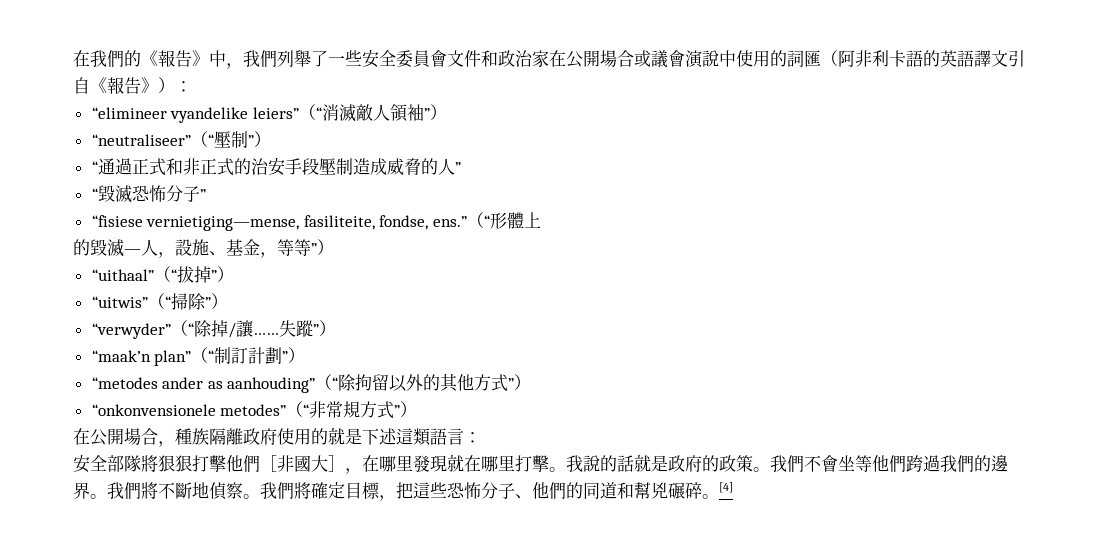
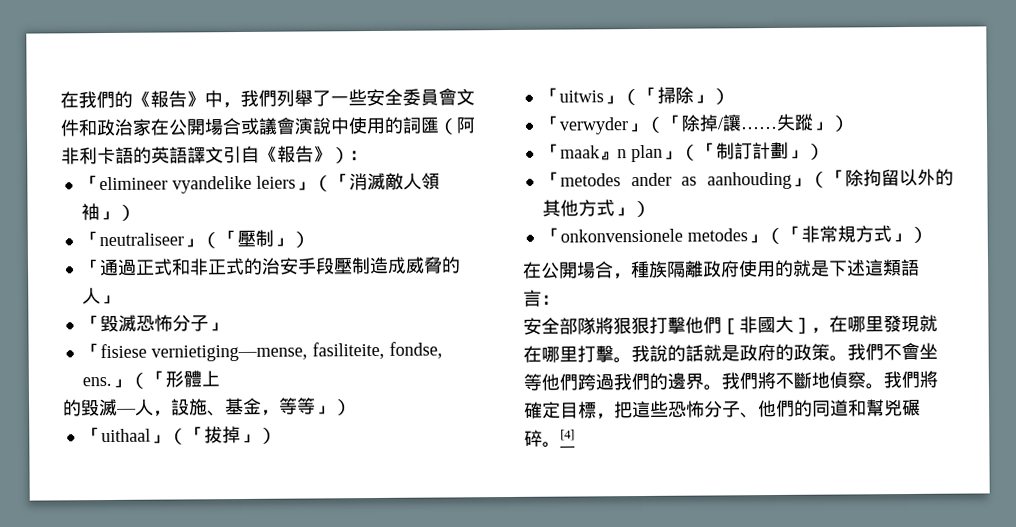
- “elimineer vyandelike leiers”（“消滅敵人領袖”）
- “neutraliseer”（“壓制”）
- “通過正式和非正式的治安手段壓制造成威脅的人”
- “毀滅恐怖分子”
- “fisiese vernietiging—mense, fasiliteite, fondse, ens.”（“形體上
+ 「elimineer vyandelike leiers」（「消滅敵人領袖」）
+ 「neutraliseer」（「壓制」）
+ 「通過正式和非正式的治安手段壓制造成威脅的人」
+ 「毀滅恐怖分子」
+ 「fisiese vernietiging—mense, fasiliteite, fondse, ens.」（「形體上
- 的毀滅—人，設施、基金，等等”）
- “uithaal”（“拔掉”）
- “uitwis”（“掃除”）
- “verwyder”（“除掉/讓……
+ 的毀滅—人，設施、基金，等等」）
+ 「uithaal」（「拔掉」）
+ 「uitwis」（「掃除」）
+ 「verwyder」（「除掉/讓……
- 失蹤”）
- “maak’n plan”（“制訂計劃”）
- “metodes ander as aanhouding”（“除拘留以外的其他方式”）
- “onkonvensionele metodes”（“非常規方式”）
+ 失蹤」）
+ 「maak』n plan」（「制訂計劃」）
+ 「metodes ander as aanhouding」（「除拘留以外的其他方式」）
+ 「onkonvensionele metodes」（「非常規方式」）

